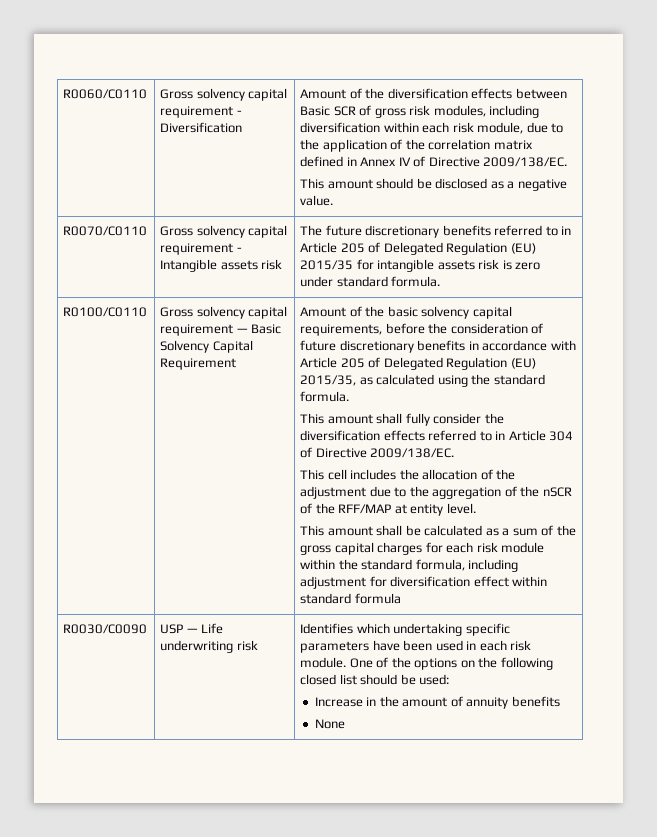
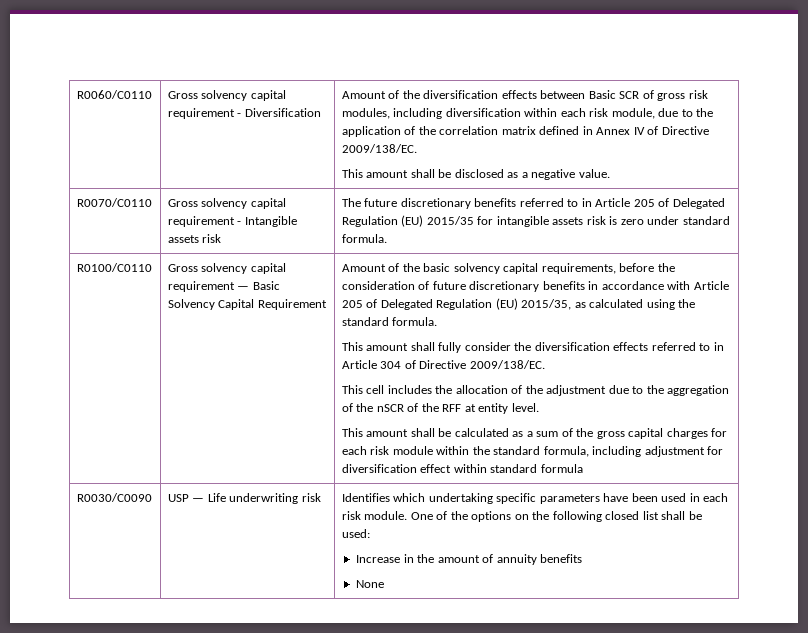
- This amount should be disclosed as a negative value.
+ This amount shall be disclosed as a negative value.
- This cell includes the allocation of the adjustment due to the aggregation of the nSCR of the RFF/MAP at entity level.
+ This cell includes the allocation of the adjustment due to the aggregation of the nSCR of the RFF at entity level.
- R0030/C0090 | USP — Life underwriting risk | Identifies which undertaking specific parameters have been used in each risk module. One of the options on the following closed list should be used:
+ R0030/C0090 | USP — Life underwriting risk | Identifies which undertaking specific parameters have been used in each risk module. One of the options on the following closed list shall be used:

